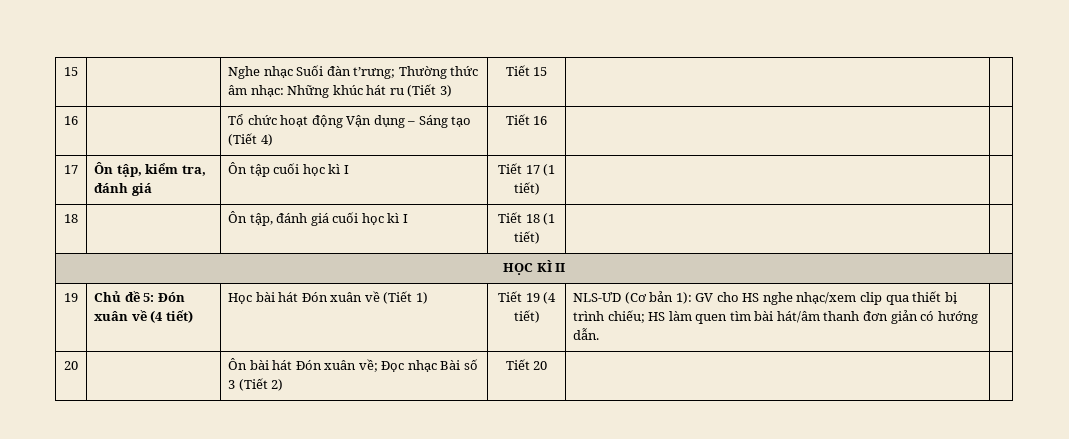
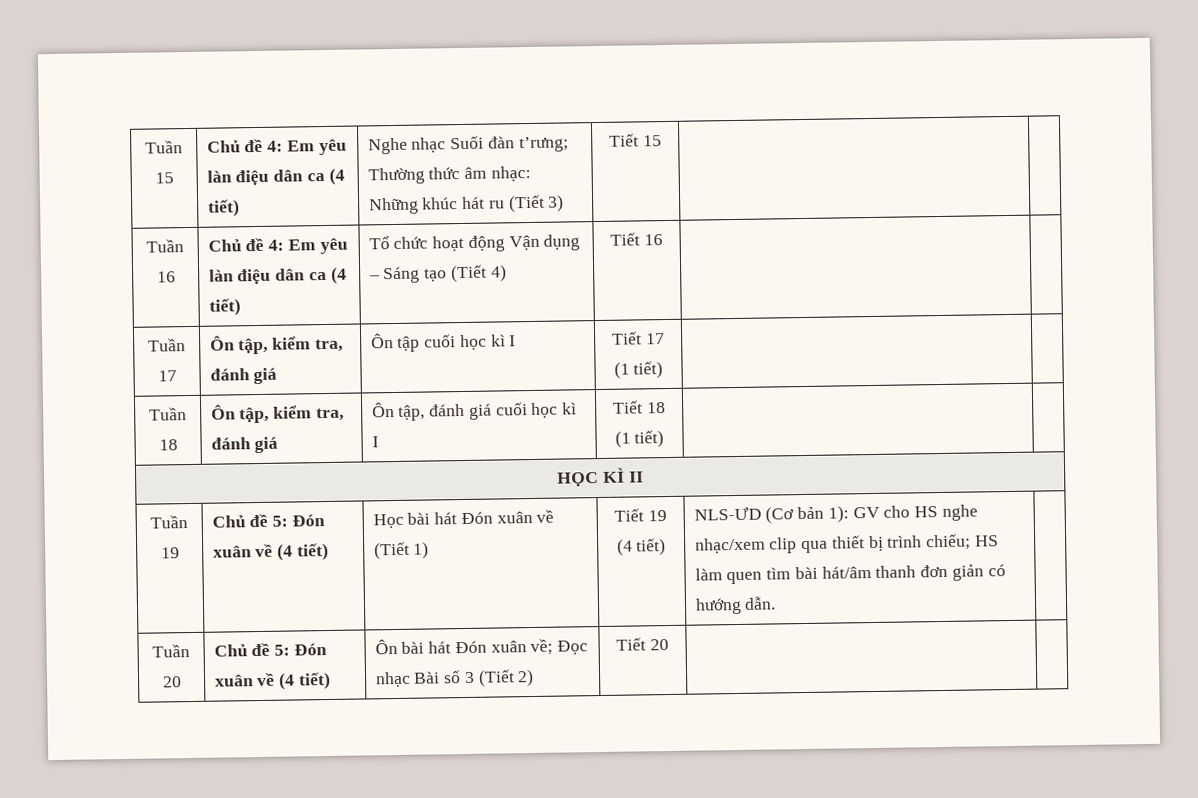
- 15 | | Nghe nhạc Suối đàn t’rưng; Thường thức âm nhạc: Những khúc hát ru (Tiết 3) | Tiết 15 | |
+ Tuần 15 | Chủ đề 4: Em yêu làn điệu dân ca (4 tiết) | Nghe nhạc Suối đàn t’rưng; Thường thức âm nhạc: Những khúc hát ru (Tiết 3) | Tiết 15 | |
- 16 | | Tổ chức hoạt động Vận dụng – Sáng tạo (Tiết 4) | Tiết 16 | |
+ Tuần 16 | Chủ đề 4: Em yêu làn điệu dân ca (4 tiết) | Tổ chức hoạt động Vận dụng – Sáng tạo (Tiết 4) | Tiết 16 | |
- 17 | Ôn tập, kiểm tra, đánh giá | Ôn tập cuối học kì I | Tiết 17 (1 tiết) | |
+ Tuần 17 | Ôn tập, kiểm tra, đánh giá | Ôn tập cuối học kì I | Tiết 17 (1 tiết) | |
- 18 | | Ôn tập, đánh giá cuối học kì I | Tiết 18 (1 tiết) | |
+ Tuần 18 | Ôn tập, kiểm tra, đánh giá | Ôn tập, đánh giá cuối học kì I | Tiết 18 (1 tiết) | |
  HỌC KÌ II
- 19
+ Tuần 19
- 20 | | Ôn bài hát Đón xuân về; Đọc nhạc Bài số 3 (Tiết 2) | Tiết 20 | |
+ Tuần 20 | Chủ đề 5: Đón xuân về (4 tiết) | Ôn bài hát Đón xuân về; Đọc nhạc Bài số 3 (Tiết 2) | Tiết 20 | |

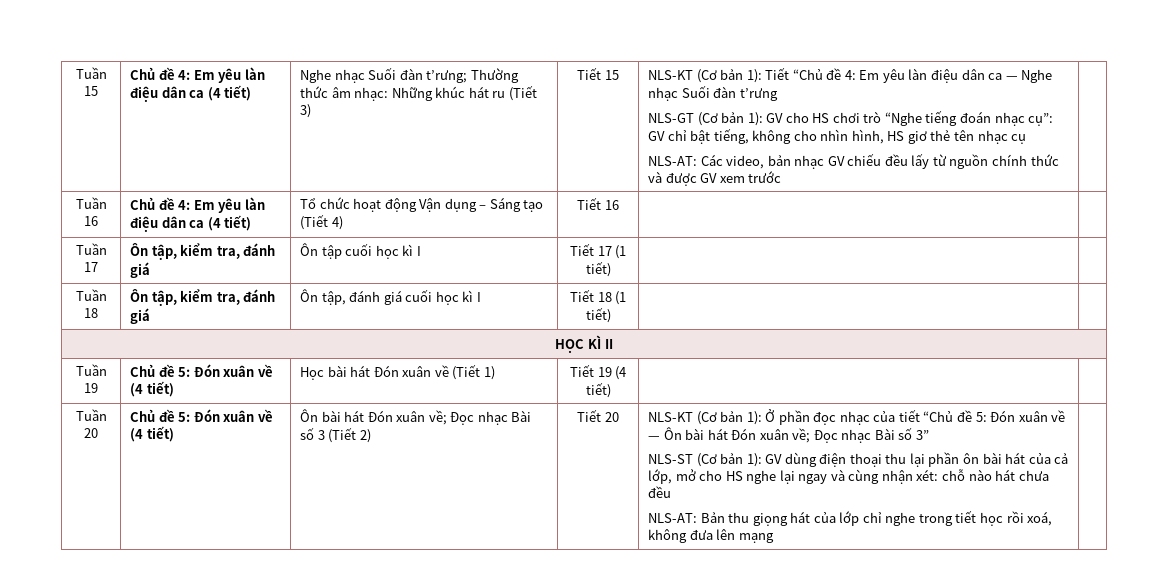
+ NLS-KT (Cơ bản 1): Tiết “Chủ đề 4: Em yêu làn điệu dân ca — Nghe nhạc Suối đàn t’rưng
+ NLS-GT (Cơ bản 1): GV cho HS chơi trò “Nghe tiếng đoán nhạc cụ”: GV chỉ bật tiếng, không cho nhìn hình, HS giơ thẻ tên nhạc cụ
+ NLS-AT: Các video, bản nhạc GV chiếu đều lấy từ nguồn chính thức và được GV xem trước
- NLS-ƯD (Cơ bản 1): GV cho HS nghe nhạc/xem clip qua thiết bị trình chiếu; HS làm quen tìm bài hát/âm thanh đơn giản có hướng dẫn.
+ NLS-KT (Cơ bản 1): Ở phần đọc nhạc của tiết “Chủ đề 5: Đón xuân về — Ôn bài hát Đón xuân về; Đọc nhạc Bài số 3”
+ NLS-ST (Cơ bản 1): GV dùng điện thoại thu lại phần ôn bài hát của cả lớp, mở cho HS nghe lại ngay và cùng nhận xét: chỗ nào hát chưa đều
+ NLS-AT: Bản thu giọng hát của lớp chỉ nghe trong tiết học rồi xoá, không đưa lên mạng

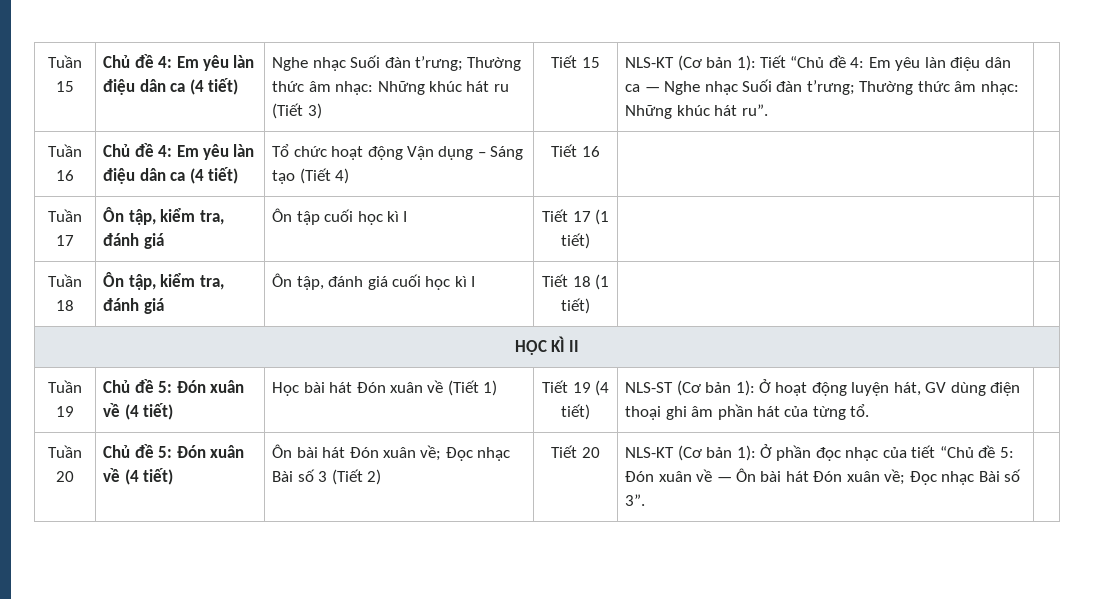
- NLS-KT (Cơ bản 1): Tiết “Chủ đề 4: Em yêu làn điệu dân ca — Nghe nhạc Suối đàn t’rưng
- NLS-GT (Cơ bản 1): GV cho HS chơi trò “Nghe tiếng đoán nhạc cụ”: GV chỉ bật tiếng, không cho nhìn hình, HS giơ thẻ tên nhạc cụ
- NLS-AT: Các video, bản nhạc GV chiếu đều lấy từ nguồn chính thức và được GV xem trước
+ NLS-KT (Cơ bản 1): Tiết “Chủ đề 4: Em yêu làn điệu dân ca — Nghe nhạc Suối đàn t’rưng; Thường thức âm nhạc: Những khúc hát ru”.
+ NLS-ST (Cơ bản 1): Ở hoạt động luyện hát, GV dùng điện thoại ghi âm phần hát của từng tổ.
- NLS-KT (Cơ bản 1): Ở phần đọc nhạc của tiết “Chủ đề 5: Đón xuân về — Ôn bài hát Đón xuân về; Đọc nhạc Bài số 3”
- NLS-ST (Cơ bản 1): GV dùng điện thoại thu lại phần ôn bài hát của cả lớp, mở cho HS nghe lại ngay và cùng nhận xét: chỗ nào hát chưa đều
- NLS-AT: Bản thu giọng hát của lớp chỉ nghe trong tiết học rồi xoá, không đưa lên mạng
+ NLS-KT (Cơ bản 1): Ở phần đọc nhạc của tiết “Chủ đề 5: Đón xuân về — Ôn bài hát Đón xuân về; Đọc nhạc Bài số 3”.

